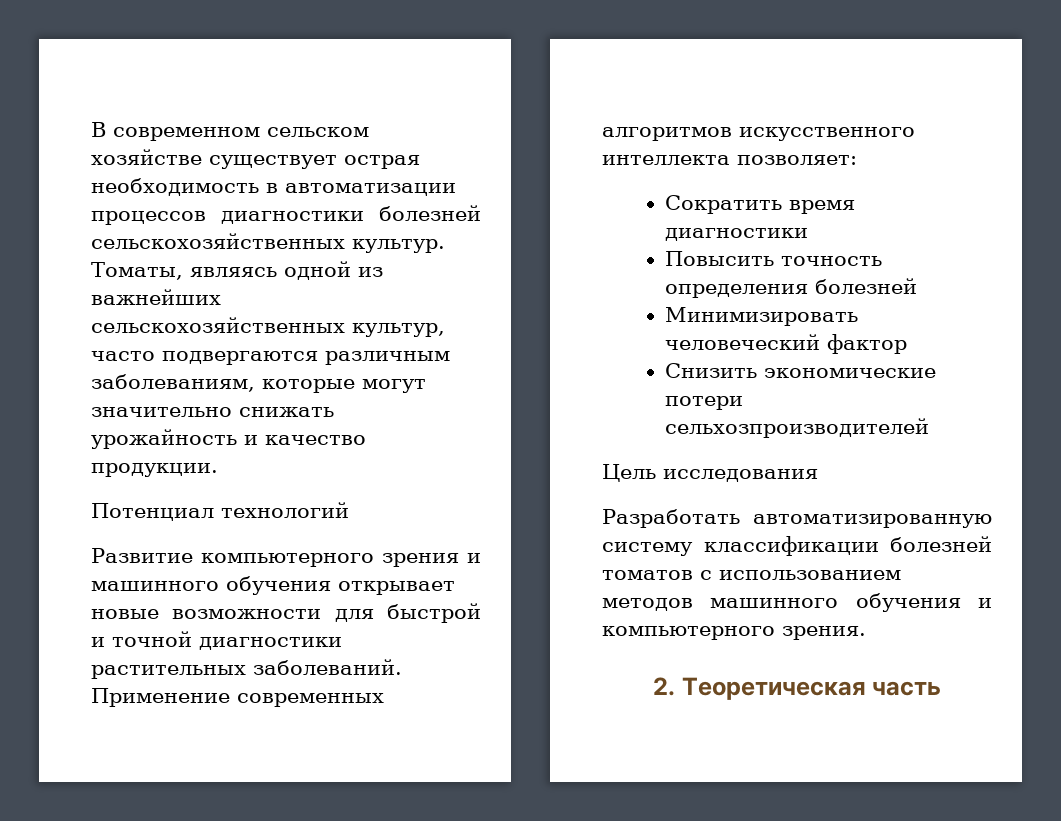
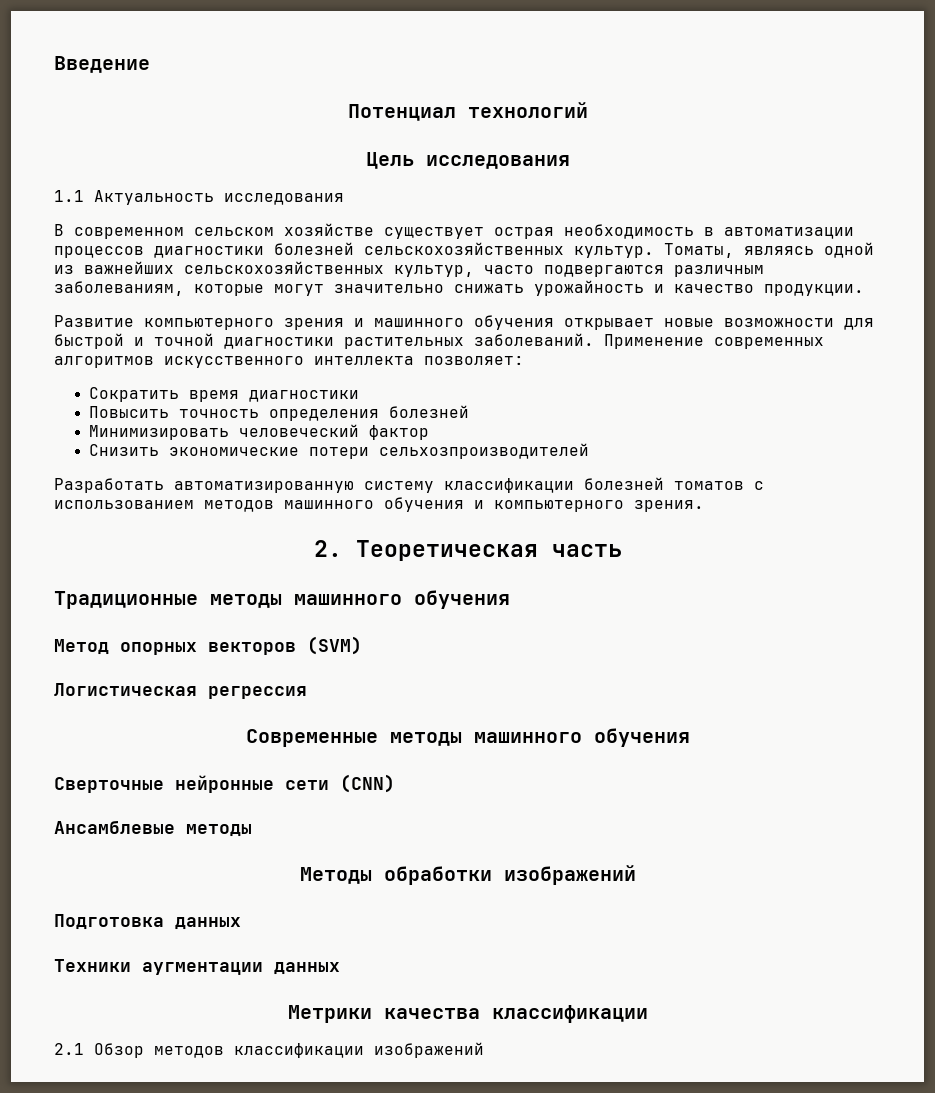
+ Введение
+ Потенциал технологий
+ Цель исследования
+ 1.1 Актуальность исследования
- Потенциал технологий
- Цель исследования
+ Традиционные методы машинного обучения
+ Метод опорных векторов (SVM)
+ Логистическая регрессия
+ Современные методы машинного обучения
+ Сверточные нейронные сети (CNN)
+ Ансамблевые методы
+ Методы обработки изображений
+ Подготовка данных
+ Техники аугментации данных
+ Метрики качества классификации
+ 2.1 Обзор методов классификации изображений

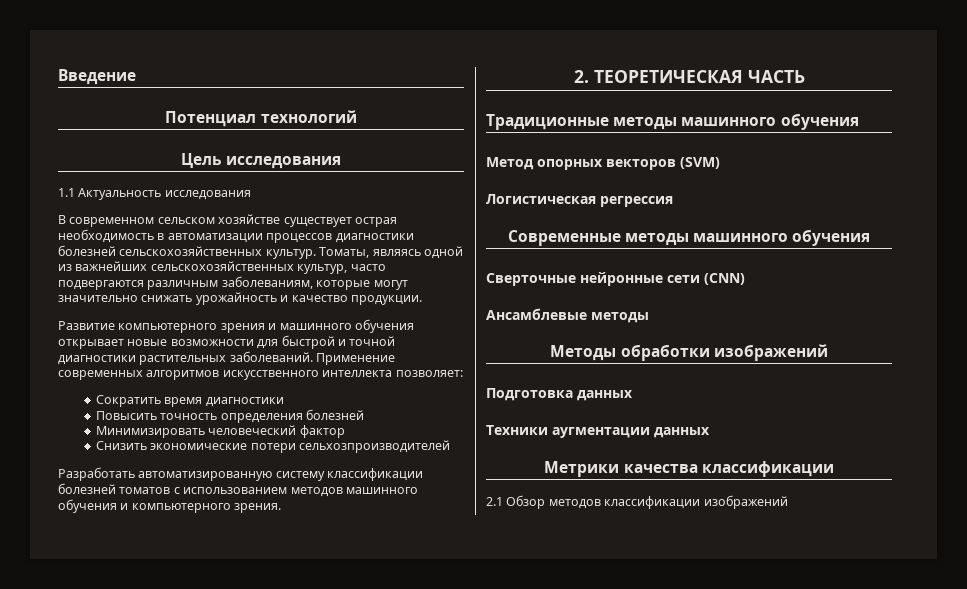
- 2. Теоретическая часть
+ 2. ТЕОРЕТИЧЕСКАЯ ЧАСТЬ

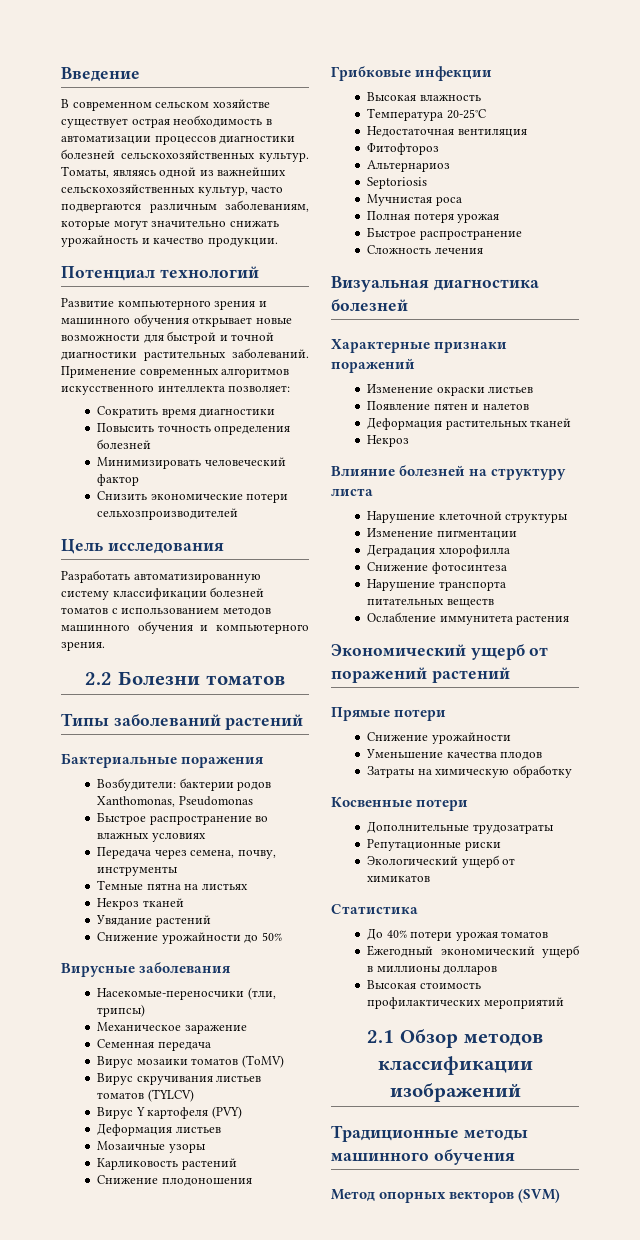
- Потенциал технологий
- Цель исследования
- 1.1 Актуальность исследования
+ Потенциал технологий
+ Цель исследования
- 2. ТЕОРЕТИЧЕСКАЯ ЧАСТЬ
+ 2.2 Болезни томатов
+ Типы заболеваний растений
+ Бактериальные поражения
+ Возбудители: бактерии родов Xanthomonas, Pseudomonas
+ Быстрое распространение во влажных условиях
+ Передача через семена, почву, инструменты
+ Темные пятна на листьях
+ Некроз тканей
+ Увядание растений
+ Снижение урожайности до 50%
+ Вирусные заболевания
+ Насекомые-переносчики (тли, трипсы)
+ Механическое заражение
+ Семенная передача
+ Вирус мозаики томатов (ToMV)
+ Вирус скручивания листьев томатов (TYLCV)
+ Вирус Y картофеля (PVY)
+ Деформация листьев
+ Мозаичные узоры
+ Карликовость растений
+ Снижение плодоношения
+ Грибковые инфекции
+ Высокая влажность
+ Температура 20-25°C
+ Недостаточная вентиляция
+ Фитофтороз
+ Альтернариоз
+ Septoriosis
+ Мучнистая роса
+ Полная потеря урожая
+ Быстрое распространение
+ Сложность лечения
+ Визуальная диагностика болезней
+ Характерные признаки поражений
+ Изменение окраски листьев
+ Появление пятен и налетов
+ Деформация растительных тканей
+ Некроз
+ Влияние болезней на структуру листа
+ Нарушение клеточной структуры
+ Изменение пигментации
+ Деградация хлорофилла
+ Снижение фотосинтеза
+ Нарушение транспорта питательных веществ
+ Ослабление иммунитета растения
+ Экономический ущерб от поражений растений
+ Прямые потери
+ Снижение урожайности
+ Уменьшение качества плодов
+ Затраты на химическую обработку
+ Косвенные потери
+ Дополнительные трудозатраты
+ Репутационные риски
+ Экологический ущерб от химикатов
+ Статистика
+ До 40% потери урожая томатов
+ Ежегодный экономический ущерб в миллионы долларов
+ Высокая стоимость профилактических мероприятий
+ 2.1 Обзор методов классификации изображений
- Логистическая регрессия
- Современные методы машинного обучения
- Сверточные нейронные сети (CNN)
- Ансамблевые методы
- Методы обработки изображений
- Подготовка данных
- Техники аугментации данных
- Метрики качества классификации
- 2.1 Обзор методов классификации изображений

